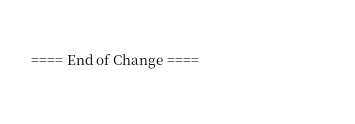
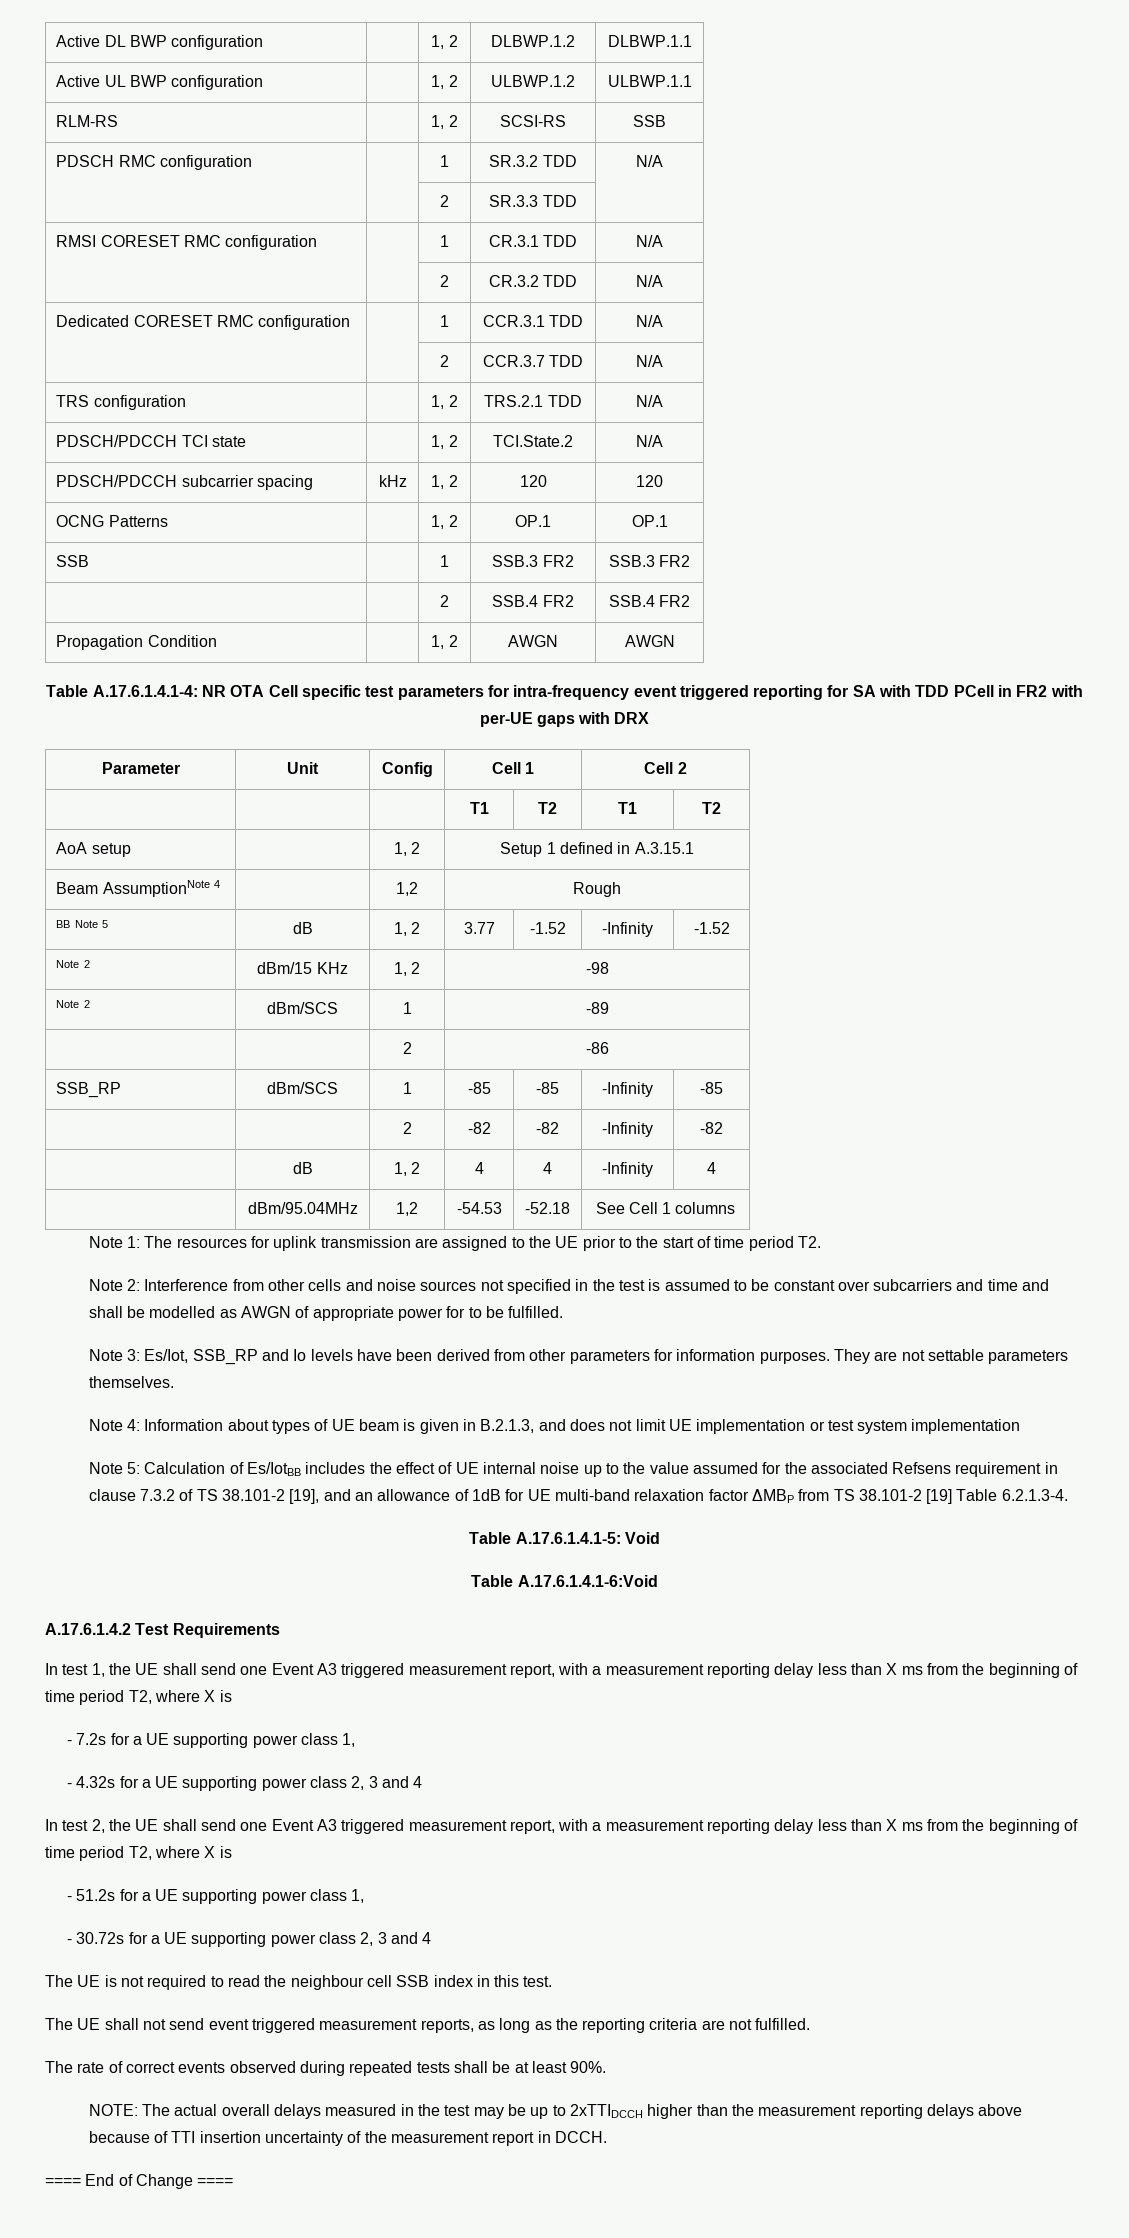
+ Active DL BWP configuration | | 1, 2 | DLBWP.1.2 | DLBWP.1.1
+ Active UL BWP configuration | | 1, 2 | ULBWP.1.2 | ULBWP.1.1
+ RLM-RS | | 1, 2 | SCSI-RS | SSB
+ PDSCH RMC configuration | | 1 | SR.3.2 TDD | N/A
+ | | 2 | SR.3.3 TDD |
+ RMSI CORESET RMC configuration | | 1 | CR.3.1 TDD | N/A
+ | | 2 | CR.3.2 TDD | N/A
+ Dedicated CORESET RMC configuration | | 1 | CCR.3.1 TDD | N/A
+ | | 2 | CCR.3.7 TDD | N/A
+ TRS configuration | | 1, 2 | TRS.2.1 TDD | N/A
+ PDSCH/PDCCH TCI state | | 1, 2 | TCI.State.2 | N/A
+ PDSCH/PDCCH subcarrier spacing | kHz | 1, 2 | 120 | 120
+ OCNG Patterns | | 1, 2 | OP.1 | OP.1
+ SSB | | 1 | SSB.3 FR2 | SSB.3 FR2
+ | | 2 | SSB.4 FR2 | SSB.4 FR2
+ Propagation Condition | | 1, 2 | AWGN | AWGN
+ Table A.17.6.1.4.1-4: NR OTA Cell specific test parameters for intra-frequency event triggered reporting for SA with TDD PCell in FR2 with per-UE gaps with DRX
+ Parameter | Unit | Config | Cell 1 | Cell 2
+ | | | T1 | T2 | T1 | T2
+ AoA setup | | 1, 2 | Setup 1 defined in A.3.15.1
+ Beam AssumptionNote 4 | | 1,2 | Rough
+ BB Note 5 | dB | 1, 2 | 3.77 | -1.52 | -Infinity | -1.52
+ Note 2 | dBm/15 KHz | 1, 2 | -98
+ Note 2 | dBm/SCS | 1 | -89
+ | | 2 | -86
+ SSB_RP | dBm/SCS | 1 | -85 | -85 | -Infinity | -85
+ | | 2 | -82 | -82 | -Infinity | -82
+ | dB | 1, 2 | 4 | 4 | -Infinity | 4
+ | dBm/95.04MHz | 1,2 | -54.53 | -52.18 | See Cell 1 columns
+ Note 1: The resources for uplink transmission are assigned to the UE prior to the start of time period T2.
+ Note 2: Interference from other cells and noise sources not specified in the test is assumed to be constant over subcarriers and time and shall be modelled as AWGN of appropriate power for to be fulfilled.
+ Note 3: Es/Iot, SSB_RP and Io levels have been derived from other parameters for information purposes. They are not settable parameters themselves.
+ Note 4: Information about types of UE beam is given in B.2.1.3, and does not limit UE implementation or test system implementation
+ Note 5: Calculation of Es/IotBB includes the effect of UE internal noise up to the value assumed for the associated Refsens requirement in clause 7.3.2 of TS 38.101-2 [19], and an allowance of 1dB for UE multi-band relaxation factor ΔMBP from TS 38.101-2 [19] Table 6.2.1.3-4.
+ Table A.17.6.1.4.1-5: Void
+ Table A.17.6.1.4.1-6:Void
+ A.17.6.1.4.2 Test Requirements
+ In test 1, the UE shall send one Event A3 triggered measurement report, with a measurement reporting delay less than X ms from the beginning of time period T2, where X is
+ - 7.2s for a UE supporting power class 1,
+ - 4.32s for a UE supporting power class 2, 3 and 4
+ In test 2, the UE shall send one Event A3 triggered measurement report, with a measurement reporting delay less than X ms from the beginning of time period T2, where X is
+ - 51.2s for a UE supporting power class 1,
+ - 30.72s for a UE supporting power class 2, 3 and 4
+ The UE is not required to read the neighbour cell SSB index in this test.
+ The UE shall not send event triggered measurement reports, as long as the reporting criteria are not fulfilled.
+ The rate of correct events observed during repeated tests shall be at least 90%.
+ NOTE: The actual overall delays measured in the test may be up to 2xTTIDCCH higher than the measurement reporting delays above because of TTI insertion uncertainty of the measurement report in DCCH.

